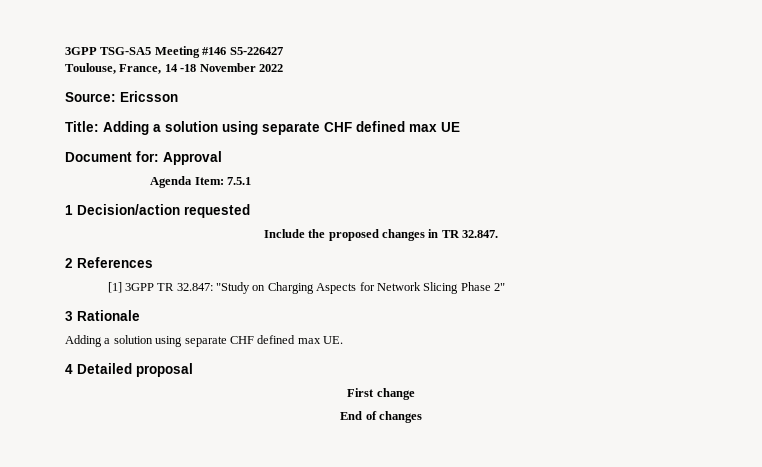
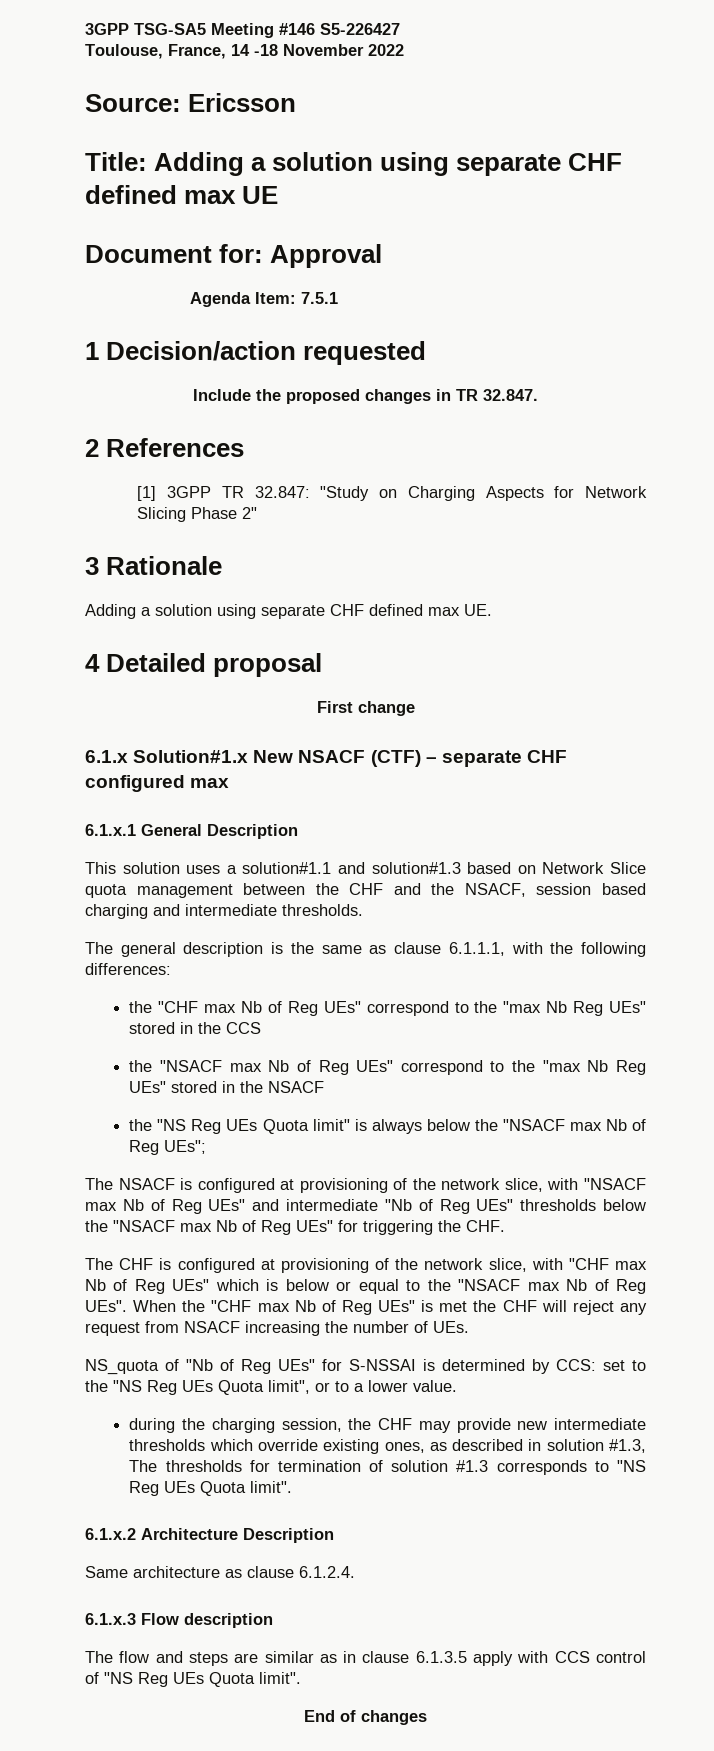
+ 6.1.x Solution#1.x New NSACF (CTF) – separate CHF configured max
+ 6.1.x.1 General Description
+ This solution uses a solution#1.1 and solution#1.3 based on Network Slice quota management between the CHF and the NSACF, session based charging and intermediate thresholds.
+ The general description is the same as clause 6.1.1.1, with the following differences:
+ the "CHF max Nb of Reg UEs" correspond to the "max Nb Reg UEs" stored in the CCS
+ the "NSACF max Nb of Reg UEs" correspond to the "max Nb Reg UEs" stored in the NSACF
+ the "NS Reg UEs Quota limit" is always below the "NSACF max Nb of Reg UEs";
+ The NSACF is configured at provisioning of the network slice, with "NSACF max Nb of Reg UEs" and intermediate "Nb of Reg UEs" thresholds below the "NSACF max Nb of Reg UEs" for triggering the CHF.
+ The CHF is configured at provisioning of the network slice, with "CHF max Nb of Reg UEs" which is below or equal to the "NSACF max Nb of Reg UEs". When the "CHF max Nb of Reg UEs" is met the CHF will reject any request from NSACF increasing the number of UEs.
+ NS_quota of "Nb of Reg UEs" for S-NSSAI is determined by CCS: set to the "NS Reg UEs Quota limit", or to a lower value.
+ during the charging session, the CHF may provide new intermediate thresholds which override existing ones, as described in solution #1.3, The thresholds for termination of solution #1.3 corresponds to "NS Reg UEs Quota limit".
+ 6.1.x.2 Architecture Description
+ Same architecture as clause 6.1.2.4.
+ 6.1.x.3 Flow description
+ The flow and steps are similar as in clause 6.1.3.5 apply with CCS control of "NS Reg UEs Quota limit".

